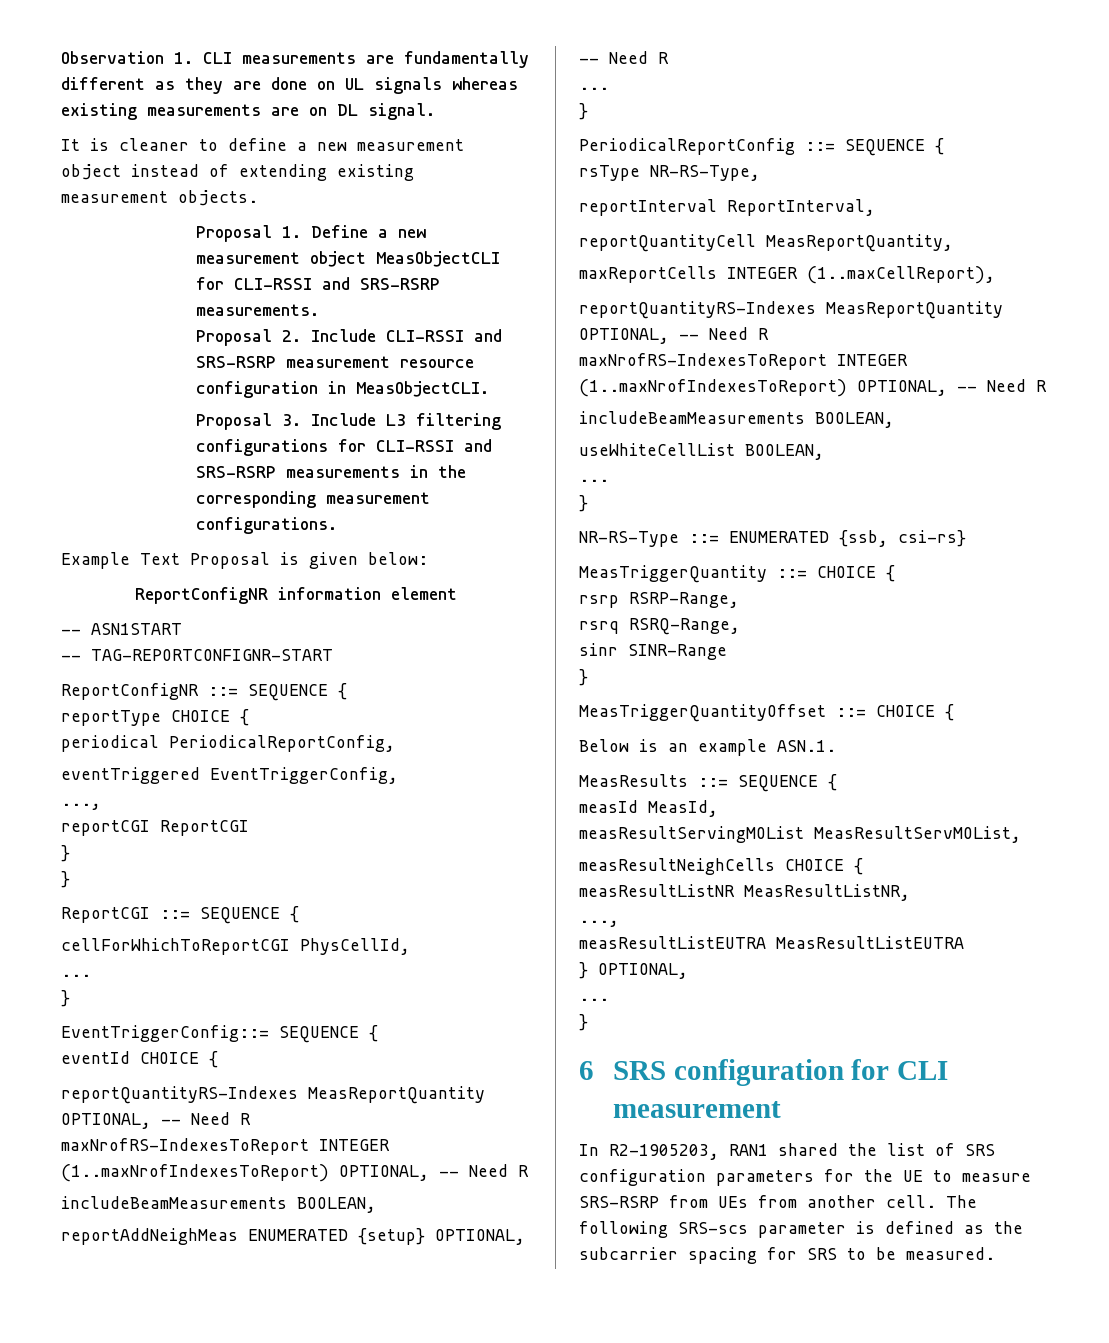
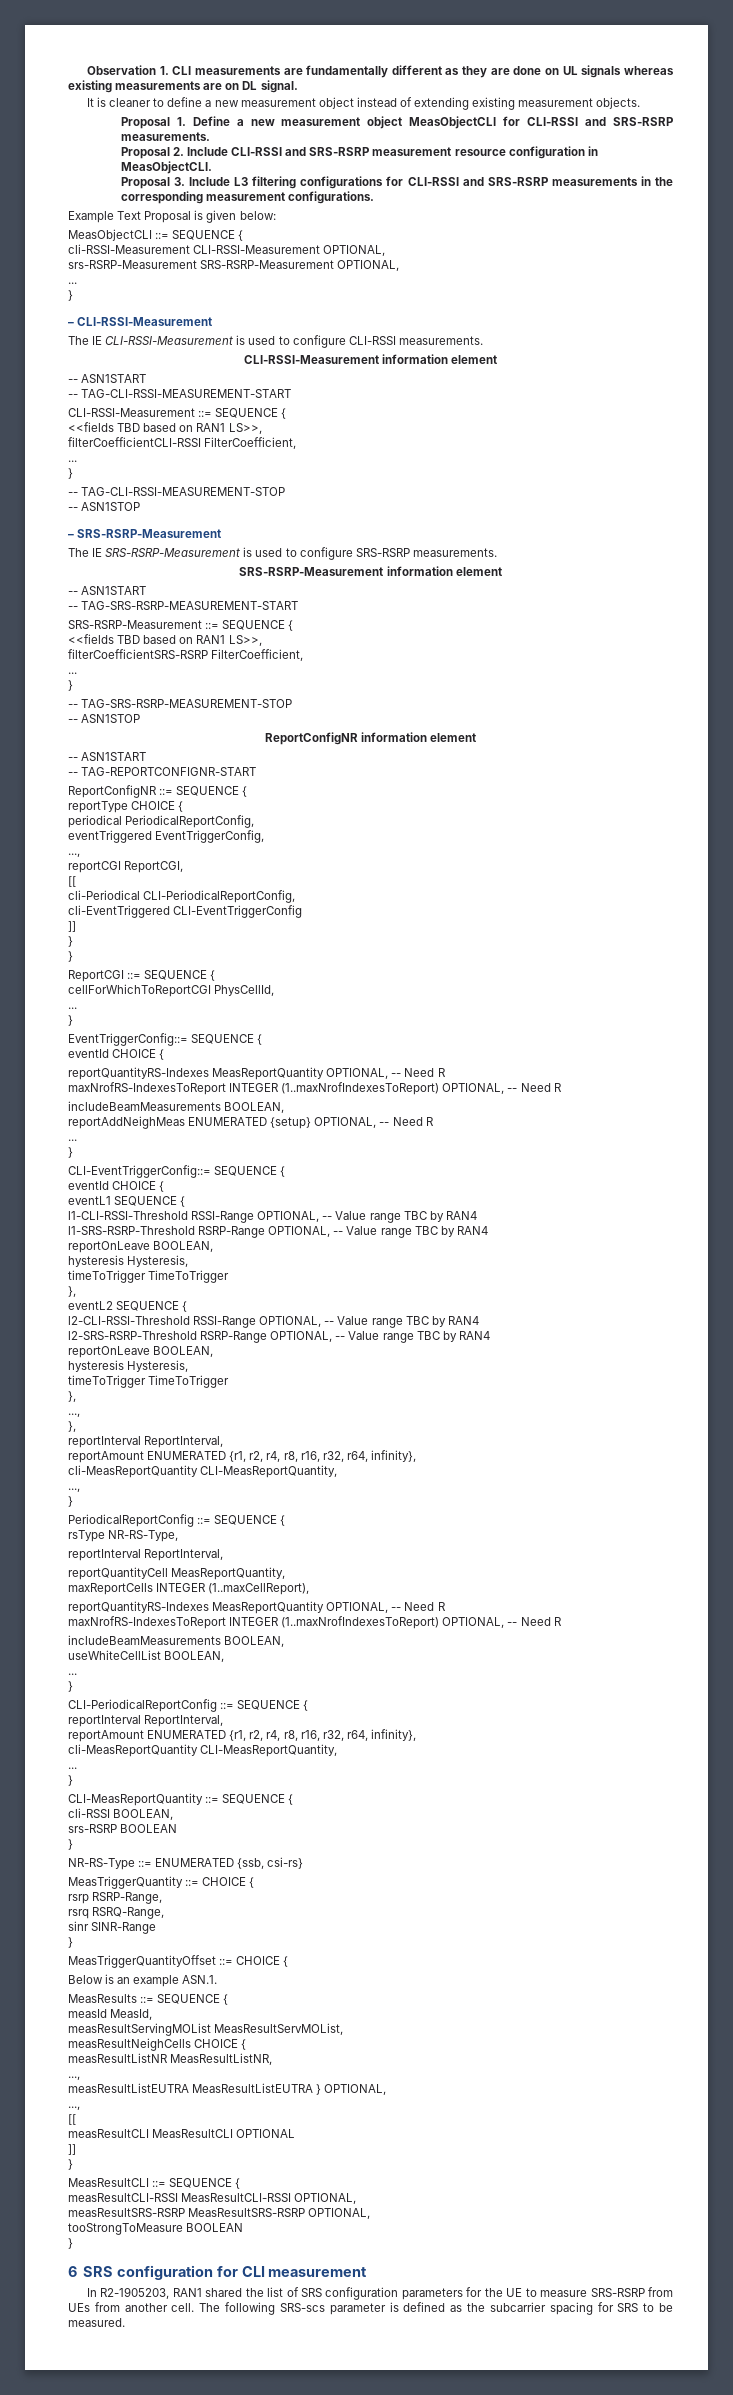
+ MeasObjectCLI ::= SEQUENCE {
+ cli-RSSI-Measurement CLI-RSSI-Measurement OPTIONAL,
+ srs-RSRP-Measurement SRS-RSRP-Measurement OPTIONAL,
+ ...
+ }
+ – CLI-RSSI-Measurement
+ The IE CLI-RSSI-Measurement is used to configure CLI-RSSI measurements.
+ CLI-RSSI-Measurement information element
+ -- ASN1START
+ -- TAG-CLI-RSSI-MEASUREMENT-START
+ CLI-RSSI-Measurement ::= SEQUENCE {
+ <<fields TBD based on RAN1 LS>>,
+ filterCoefficientCLI-RSSI FilterCoefficient,
+ ...
+ }
+ -- TAG-CLI-RSSI-MEASUREMENT-STOP
+ -- ASN1STOP
+ – SRS-RSRP-Measurement
+ The IE SRS-RSRP-Measurement is used to configure SRS-RSRP measurements.
+ SRS-RSRP-Measurement information element
+ -- ASN1START
+ -- TAG-SRS-RSRP-MEASUREMENT-START
+ SRS-RSRP-Measurement ::= SEQUENCE {
+ <<fields TBD based on RAN1 LS>>,
+ filterCoefficientSRS-RSRP FilterCoefficient,
+ ...
+ }
+ -- TAG-SRS-RSRP-MEASUREMENT-STOP
+ -- ASN1STOP
- reportCGI ReportCGI
+ reportCGI ReportCGI,
+ [[
+ cli-Periodical CLI-PeriodicalReportConfig,
+ cli-EventTriggered CLI-EventTriggerConfig
+ ]]
+ CLI-EventTriggerConfig::= SEQUENCE {
+ eventId CHOICE {
+ eventL1 SEQUENCE {
+ l1-CLI-RSSI-Threshold RSSI-Range OPTIONAL, -- Value range TBC by RAN4
+ l1-SRS-RSRP-Threshold RSRP-Range OPTIONAL, -- Value range TBC by RAN4
+ reportOnLeave BOOLEAN,
+ hysteresis Hysteresis,
+ timeToTrigger TimeToTrigger
+ },
+ eventL2 SEQUENCE {
+ l2-CLI-RSSI-Threshold RSSI-Range OPTIONAL, -- Value range TBC by RAN4
+ l2-SRS-RSRP-Threshold RSRP-Range OPTIONAL, -- Value range TBC by RAN4
+ reportOnLeave BOOLEAN,
+ hysteresis Hysteresis,
+ timeToTrigger TimeToTrigger
+ },
+ ...,
+ },
+ reportInterval ReportInterval,
+ reportAmount ENUMERATED {r1, r2, r4, r8, r16, r32, r64, infinity},
+ cli-MeasReportQuantity CLI-MeasReportQuantity,
+ ...,
+ }
+ CLI-PeriodicalReportConfig ::= SEQUENCE {
+ reportInterval ReportInterval,
+ reportAmount ENUMERATED {r1, r2, r4, r8, r16, r32, r64, infinity},
+ cli-MeasReportQuantity CLI-MeasReportQuantity,
+ ...
+ }
+ CLI-MeasReportQuantity ::= SEQUENCE {
+ cli-RSSI BOOLEAN,
+ srs-RSRP BOOLEAN
+ }
- measResultListEUTRA MeasResultListEUTRA
- } OPTIONAL,
- ...
+ measResultListEUTRA MeasResultListEUTRA } OPTIONAL,
+ ...,
+ [[
+ measResultCLI MeasResultCLI OPTIONAL
+ ]]
+ }
+ MeasResultCLI ::= SEQUENCE {
+ measResultCLI-RSSI MeasResultCLI-RSSI OPTIONAL,
+ measResultSRS-RSRP MeasResultSRS-RSRP OPTIONAL,
+ tooStrongToMeasure BOOLEAN

